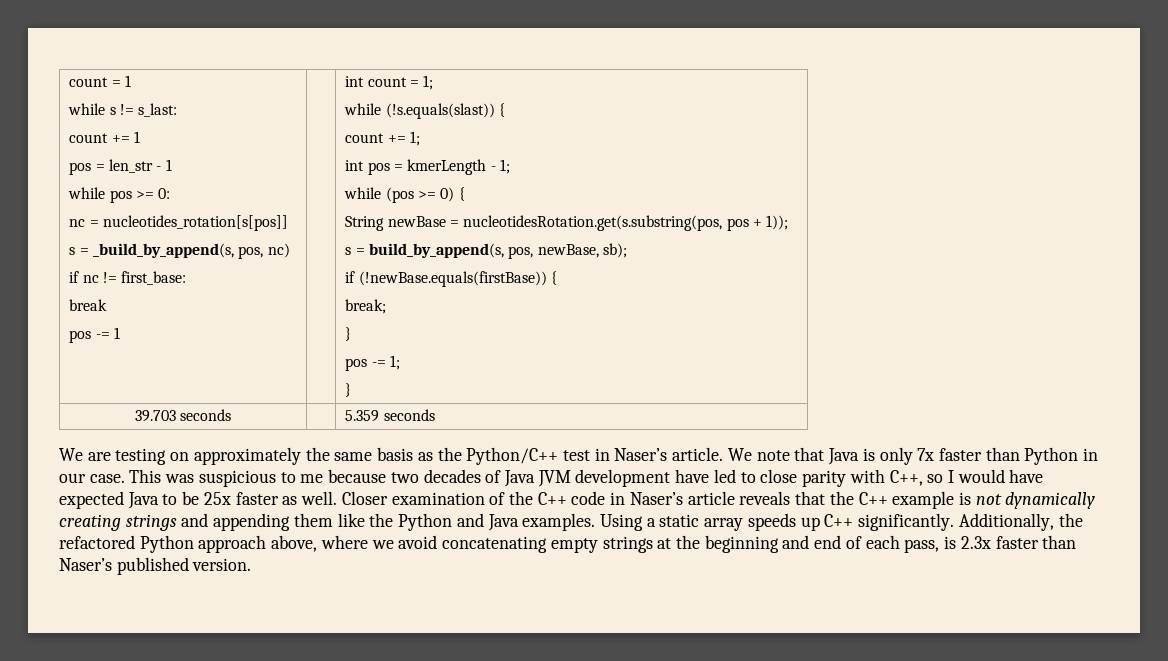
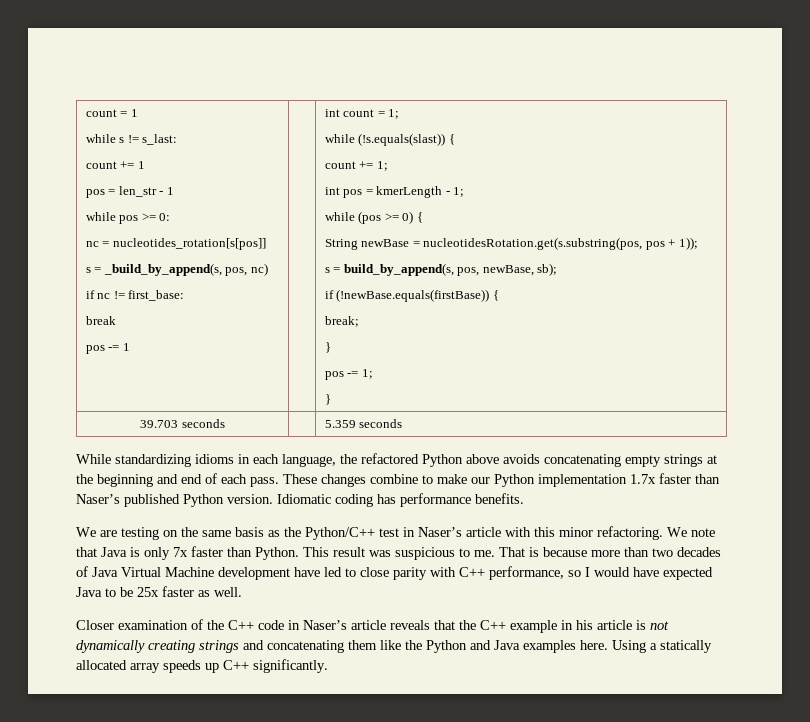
+ While standardizing idioms in each language, the refactored Python above avoids concatenating empty strings at the beginning and end of each pass. These changes combine to make our Python implementation 1.7x faster than Naser’s published Python version. Idiomatic coding has performance benefits.
- We are testing on approximately the same basis as the Python/C++ test in Naser’s article.
+ We are testing on the same basis as the Python/C++ test in Naser’s article with this minor refactoring.
- We note that Java is only 7x faster than Python in our case. This was suspicious to me because two decades of Java JVM development have led to close parity with C++, so I would have expected Java to be 25x faster as well. Closer examination of the C++ code in Naser’s article reveals that the C++ example is not dynamically creating strings and appending them like the Python and Java examples. Using a static array speeds up C++ significantly. Additionally, the refactored Python approach above, where we avoid concatenating empty strings at the beginning and end of each pass, is 2.3x faster than Naser’s published version.
+ We note that Java is only 7x faster than Python. This result was suspicious to me. That is because more than two decades of Java Virtual Machine development have led to close parity with C++ performance, so I would have expected Java to be 25x faster as well.
+ Closer examination of the C++ code in Naser’s article reveals that the C++ example in his article is not dynamically creating strings and concatenating them like the Python and Java examples here. Using a statically allocated array speeds up C++ significantly.

